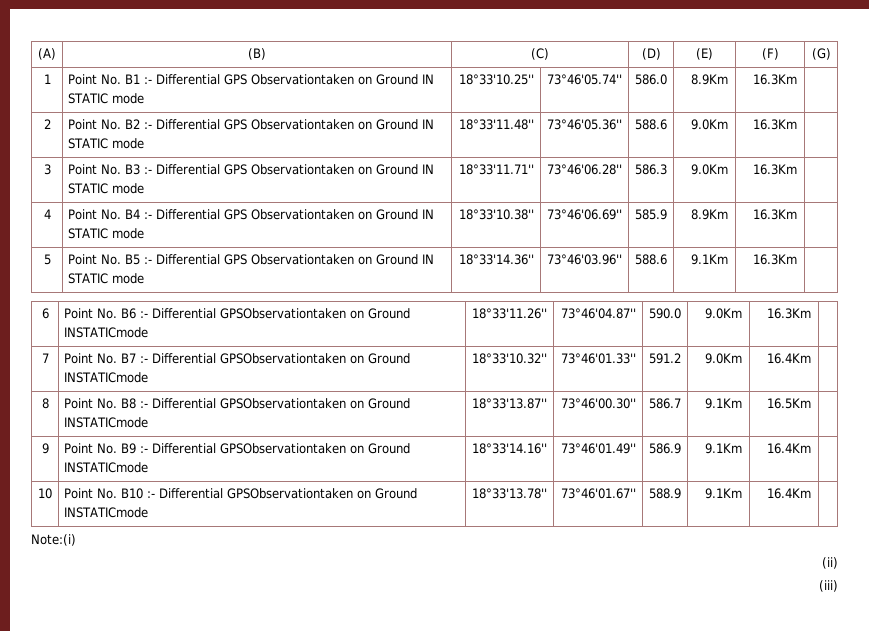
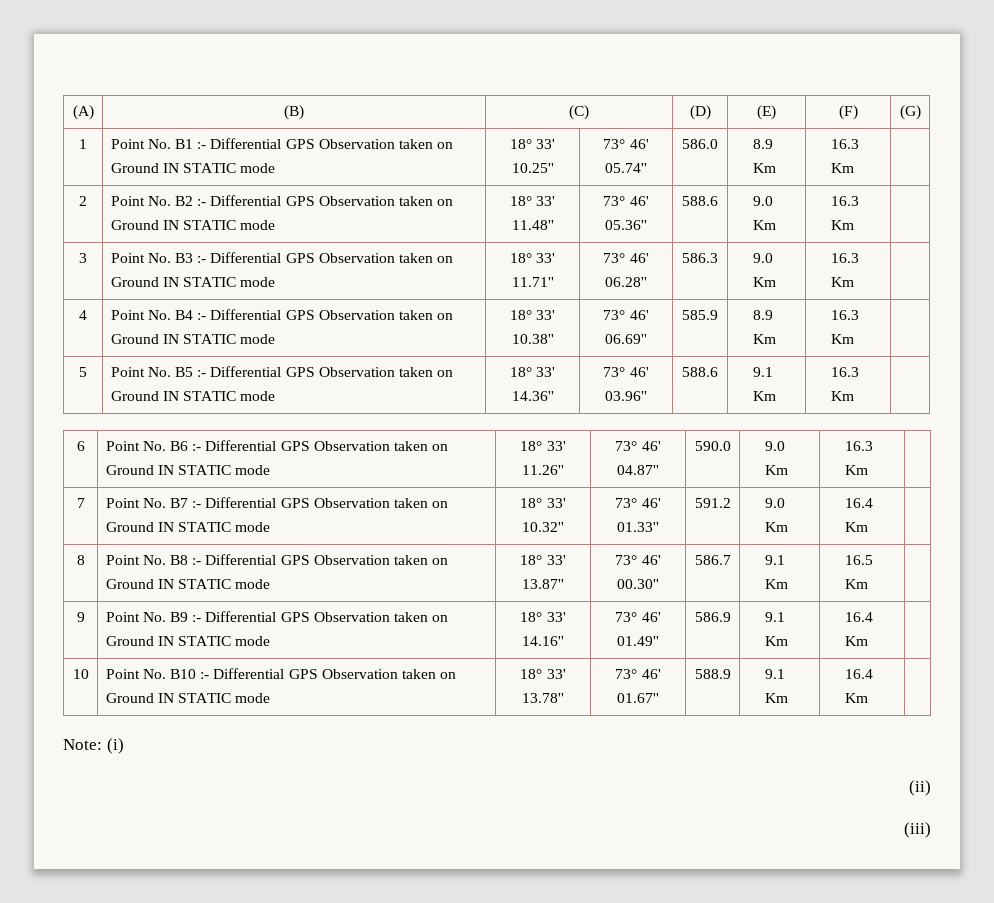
- 1 | Point No. B1 :- Differential GPS Observationtaken on Ground IN STATIC mode | 18°33'10.25'' | 73°46'05.74'' | 586.0 | 8.9Km | 16.3Km |
+ 1 | Point No. B1 :- Differential GPS Observation taken on Ground IN STATIC mode | 18° 33' 10.25'' | 73° 46' 05.74'' | 586.0 | 8.9 Km | 16.3 Km |
- 2 | Point No. B2 :- Differential GPS Observationtaken on Ground IN STATIC mode | 18°33'11.48'' | 73°46'05.36'' | 588.6 | 9.0Km | 16.3Km |
+ 2 | Point No. B2 :- Differential GPS Observation taken on Ground IN STATIC mode | 18° 33' 11.48'' | 73° 46' 05.36'' | 588.6 | 9.0 Km | 16.3 Km |
- 3 | Point No. B3 :- Differential GPS Observationtaken on Ground IN STATIC mode | 18°33'11.71'' | 73°46'06.28'' | 586.3 | 9.0Km | 16.3Km |
+ 3 | Point No. B3 :- Differential GPS Observation taken on Ground IN STATIC mode | 18° 33' 11.71'' | 73° 46' 06.28'' | 586.3 | 9.0 Km | 16.3 Km |
- 4 | Point No. B4 :- Differential GPS Observationtaken on Ground IN STATIC mode | 18°33'10.38'' | 73°46'06.69'' | 585.9 | 8.9Km | 16.3Km |
+ 4 | Point No. B4 :- Differential GPS Observation taken on Ground IN STATIC mode | 18° 33' 10.38'' | 73° 46' 06.69'' | 585.9 | 8.9 Km | 16.3 Km |
- 5 | Point No. B5 :- Differential GPS Observationtaken on Ground IN STATIC mode | 18°33'14.36'' | 73°46'03.96'' | 588.6 | 9.1Km | 16.3Km |
+ 5 | Point No. B5 :- Differential GPS Observation taken on Ground IN STATIC mode | 18° 33' 14.36'' | 73° 46' 03.96'' | 588.6 | 9.1 Km | 16.3 Km |
- 6 | Point No. B6 :- Differential GPSObservationtaken on Ground INSTATICmode | 18°33'11.26'' | 73°46'04.87'' | 590.0 | 9.0Km | 16.3Km |
+ 6 | Point No. B6 :- Differential GPS Observation taken on Ground IN STATIC mode | 18° 33' 11.26'' | 73° 46' 04.87'' | 590.0 | 9.0 Km | 16.3 Km |
- 7 | Point No. B7 :- Differential GPSObservationtaken on Ground INSTATICmode | 18°33'10.32'' | 73°46'01.33'' | 591.2 | 9.0Km | 16.4Km |
+ 7 | Point No. B7 :- Differential GPS Observation taken on Ground IN STATIC mode | 18° 33' 10.32'' | 73° 46' 01.33'' | 591.2 | 9.0 Km | 16.4 Km |
- 8 | Point No. B8 :- Differential GPSObservationtaken on Ground INSTATICmode | 18°33'13.87'' | 73°46'00.30'' | 586.7 | 9.1Km | 16.5Km |
+ 8 | Point No. B8 :- Differential GPS Observation taken on Ground IN STATIC mode | 18° 33' 13.87'' | 73° 46' 00.30'' | 586.7 | 9.1 Km | 16.5 Km |
- 9 | Point No. B9 :- Differential GPSObservationtaken on Ground INSTATICmode | 18°33'14.16'' | 73°46'01.49'' | 586.9 | 9.1Km | 16.4Km |
+ 9 | Point No. B9 :- Differential GPS Observation taken on Ground IN STATIC mode | 18° 33' 14.16'' | 73° 46' 01.49'' | 586.9 | 9.1 Km | 16.4 Km |
- 10 | Point No. B10 :- Differential GPSObservationtaken on Ground INSTATICmode | 18°33'13.78'' | 73°46'01.67'' | 588.9 | 9.1Km | 16.4Km |
- Note:(i)
+ 10 | Point No. B10 :- Differential GPS Observation taken on Ground IN STATIC mode | 18° 33' 13.78'' | 73° 46' 01.67'' | 588.9 | 9.1 Km | 16.4 Km |
+ Note: (i)

